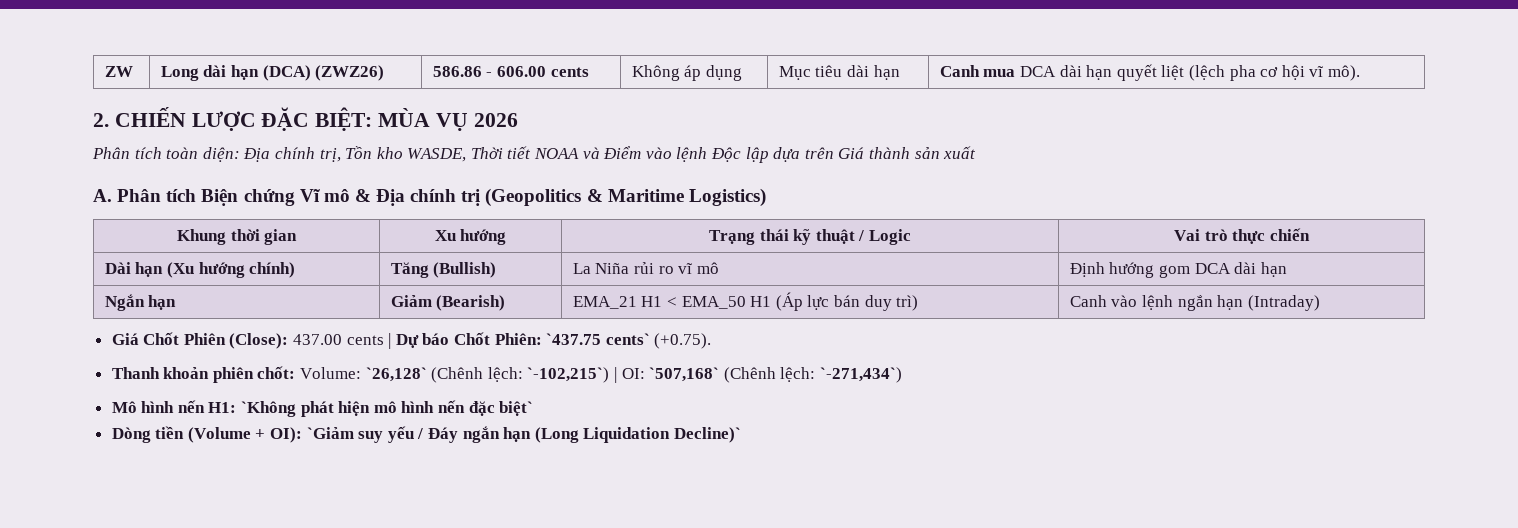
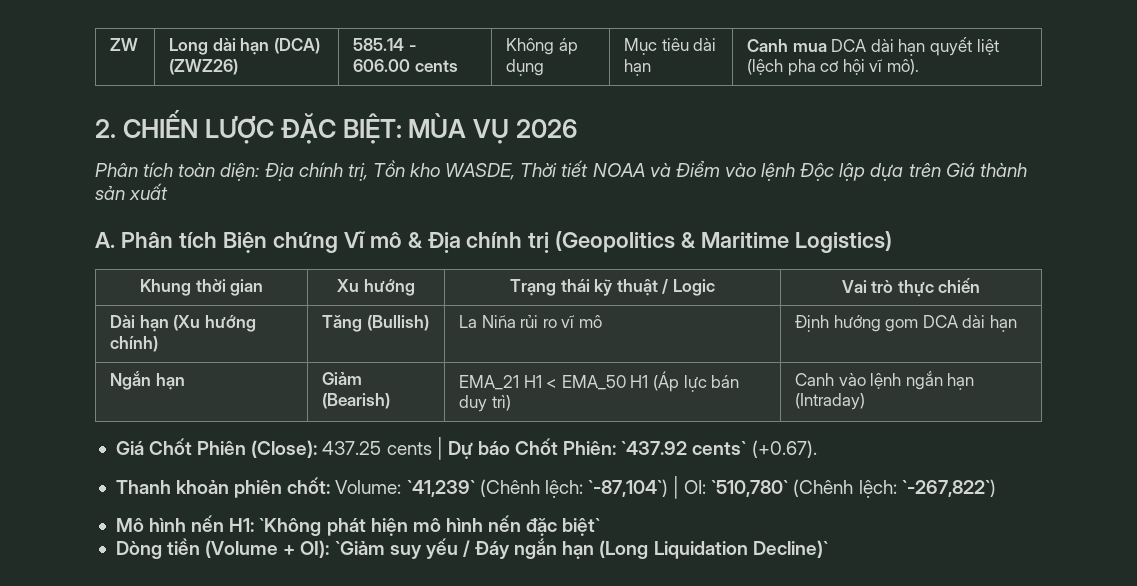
- ZW | Long dài hạn (DCA) (ZWZ26) | 586.86 - 606.00 cents | Không áp dụng | Mục tiêu dài hạn | Canh mua DCA dài hạn quyết liệt (lệch pha cơ hội vĩ mô).
+ ZW | Long dài hạn (DCA) (ZWZ26) | 585.14 - 606.00 cents | Không áp dụng | Mục tiêu dài hạn | Canh mua DCA dài hạn quyết liệt (lệch pha cơ hội vĩ mô).
- Giá Chốt Phiên (Close): 437.00 cents | Dự báo Chốt Phiên: `437.75 cents` (+0.75).
+ Giá Chốt Phiên (Close): 437.25 cents | Dự báo Chốt Phiên: `437.92 cents` (+0.67).
- Thanh khoản phiên chốt: Volume: `26,128` (Chênh lệch: `-102,215`) | OI: `507,168` (Chênh lệch: `-271,434`)
+ Thanh khoản phiên chốt: Volume: `41,239` (Chênh lệch: `-87,104`) | OI: `510,780` (Chênh lệch: `-267,822`)

